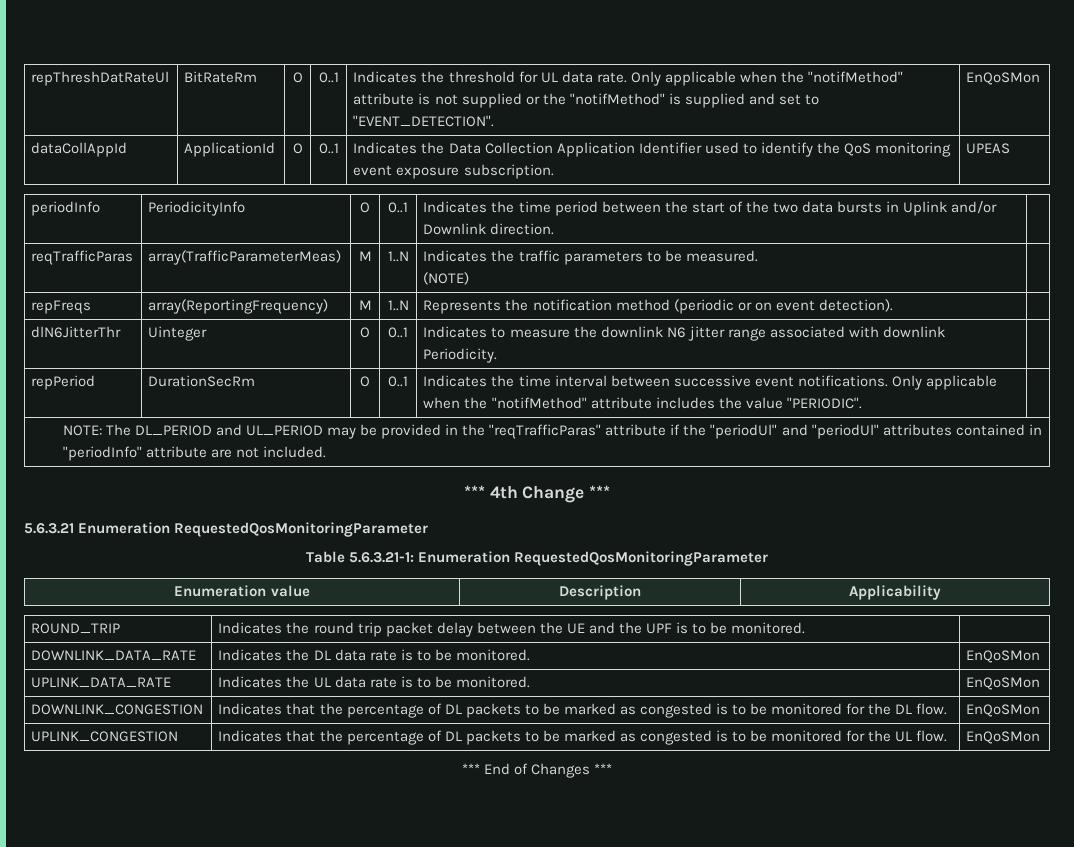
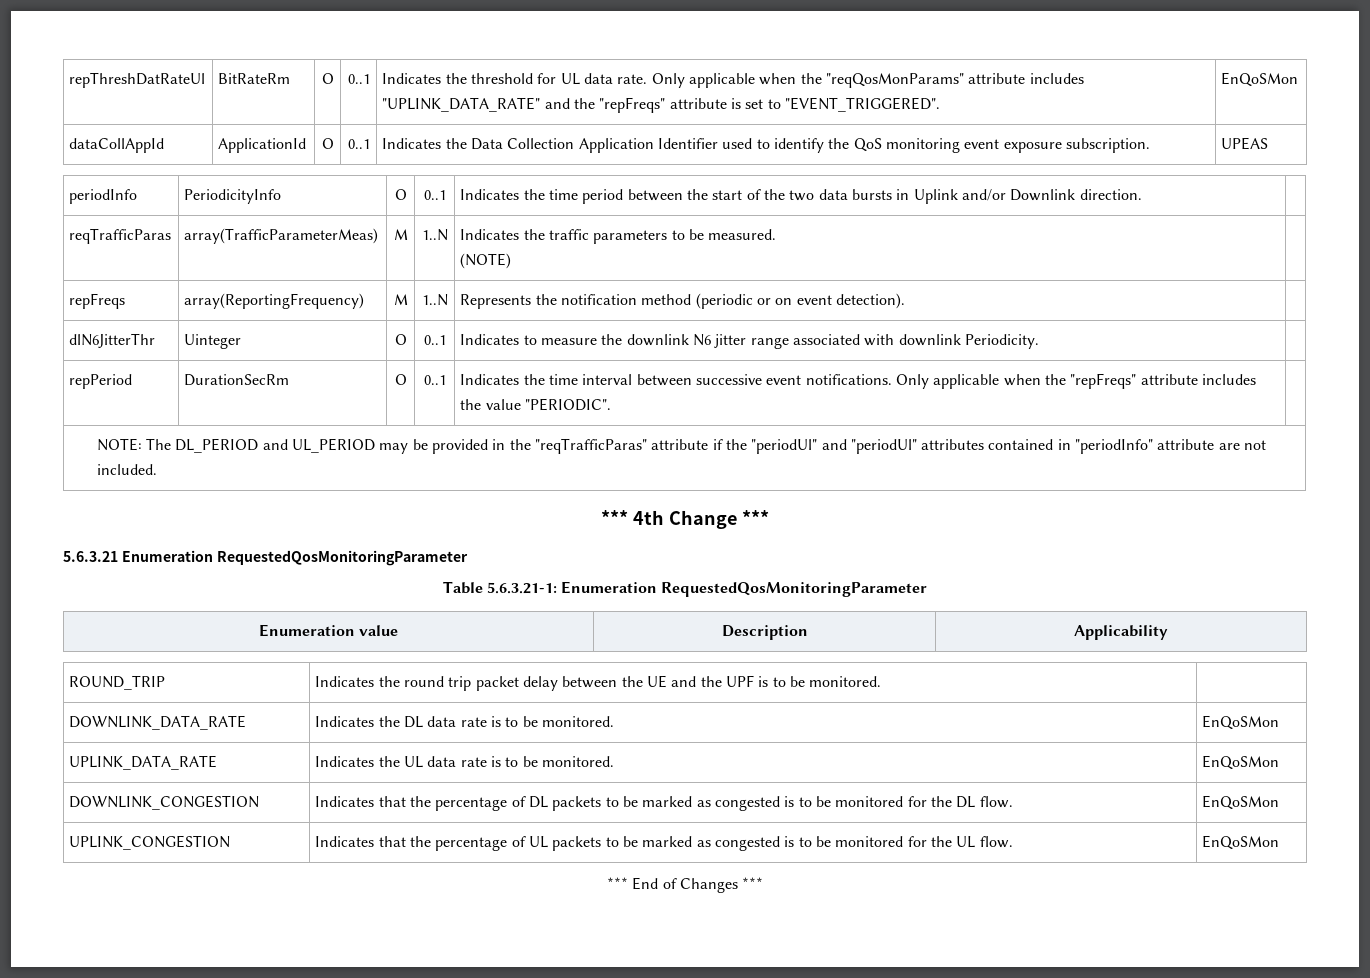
- repThreshDatRateUl | BitRateRm | O | 0..1 | Indicates the threshold for UL data rate. Only applicable when the "notifMethod" attribute is not supplied or the "notifMethod" is supplied and set to "EVENT_DETECTION". | EnQoSMon
+ repThreshDatRateUl | BitRateRm | O | 0..1 | Indicates the threshold for UL data rate. Only applicable when the "reqQosMonParams" attribute includes "UPLINK_DATA_RATE" and the "repFreqs" attribute is set to "EVENT_TRIGGERED". | EnQoSMon
- repPeriod | DurationSecRm | O | 0..1 | Indicates the time interval between successive event notifications. Only applicable when the "notifMethod" attribute includes the value "PERIODIC". |
+ repPeriod | DurationSecRm | O | 0..1 | Indicates the time interval between successive event notifications. Only applicable when the "repFreqs" attribute includes the value "PERIODIC". |
- UPLINK_CONGESTION | Indicates that the percentage of DL packets to be marked as congested is to be monitored for the UL flow. | EnQoSMon
+ UPLINK_CONGESTION | Indicates that the percentage of UL packets to be marked as congested is to be monitored for the UL flow. | EnQoSMon

